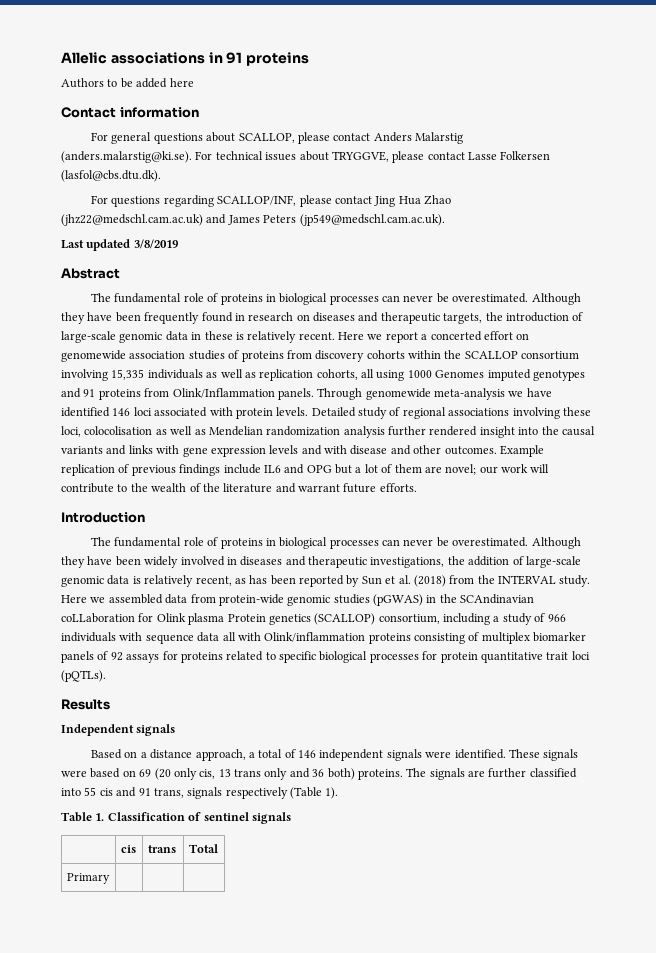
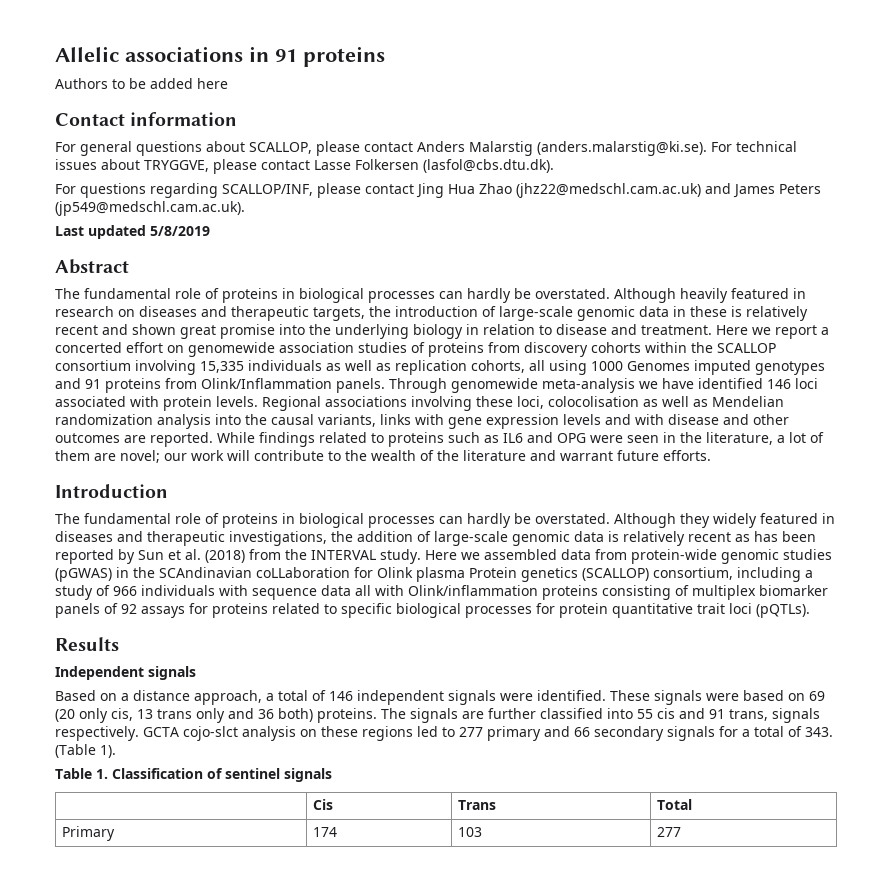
- Last updated 3/8/2019
+ Last updated 5/8/2019
- The fundamental role of proteins in biological processes can never be overestimated. Although they have been frequently found in research on diseases and therapeutic targets, the introduction of large-scale genomic data in these is relatively recent.
+ The fundamental role of proteins in biological processes can hardly be overstated. Although heavily featured in research on diseases and therapeutic targets, the introduction of large-scale genomic data in these is relatively recent and shown great promise into the underlying biology in relation to disease and treatment.
- Detailed study of regional associations involving these loci, colocolisation as well as Mendelian randomization analysis further rendered insight into the causal variants and links with gene expression levels and with disease and other outcomes. Example replication of previous findings include IL6 and OPG but a lot of them are novel; our work will contribute to the wealth of the literature and warrant future efforts.
+ Regional associations involving these loci, colocolisation as well as Mendelian randomization analysis into the causal variants, links with gene expression levels and with disease and other outcomes are reported. While findings related to proteins such as IL6 and OPG were seen in the literature, a lot of them are novel; our work will contribute to the wealth of the literature and warrant future efforts.
- The fundamental role of proteins in biological processes can never be overestimated. Although they have been widely involved in diseases and therapeutic investigations, the addition of large-scale genomic data is relatively recent, as has been reported by Sun et al. (2018) from the INTERVAL study.
+ The fundamental role of proteins in biological processes can hardly be overstated. Although they widely featured in diseases and therapeutic investigations, the addition of large-scale genomic data is relatively recent as has been reported by Sun et al. (2018) from the INTERVAL study.
- The signals are further classified into 55 cis and 91 trans, signals respectively (Table 1).
+ The signals are further classified into 55 cis and 91 trans, signals respectively. GCTA cojo-slct analysis on these regions led to 277 primary and 66 secondary signals for a total of 343. (Table 1).
- | cis | trans | Total
+ | Cis | Trans | Total
- Primary | | |
+ Primary | 174 | 103 | 277

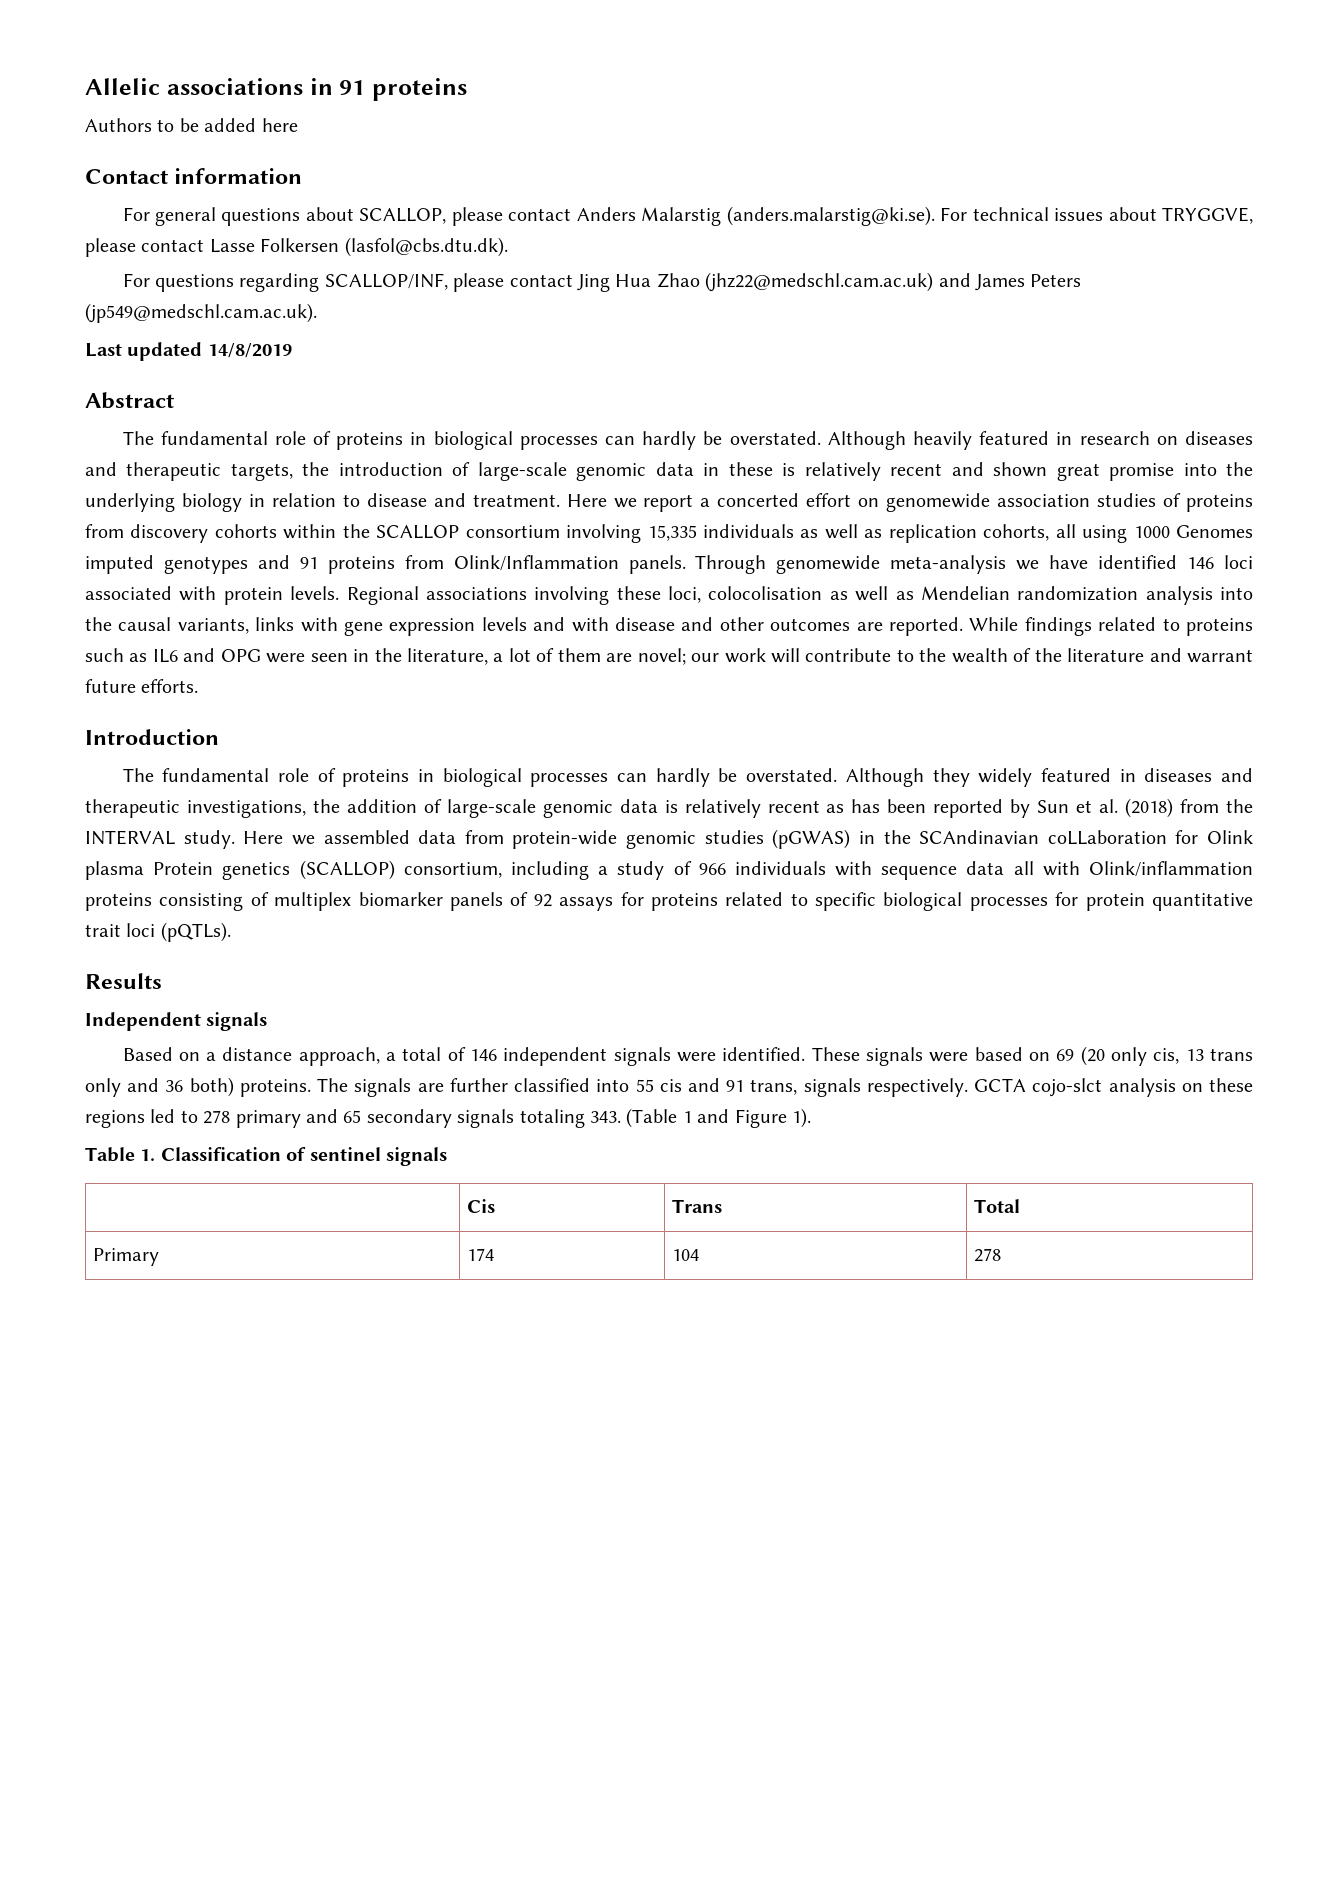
- Last updated 5/8/2019
+ Last updated 14/8/2019
- GCTA cojo-slct analysis on these regions led to 277 primary and 66 secondary signals for a total of 343. (Table 1).
+ GCTA cojo-slct analysis on these regions led to 278 primary and 65 secondary signals totaling 343. (Table 1 and Figure 1).
- Primary | 174 | 103 | 277
+ Primary | 174 | 104 | 278

